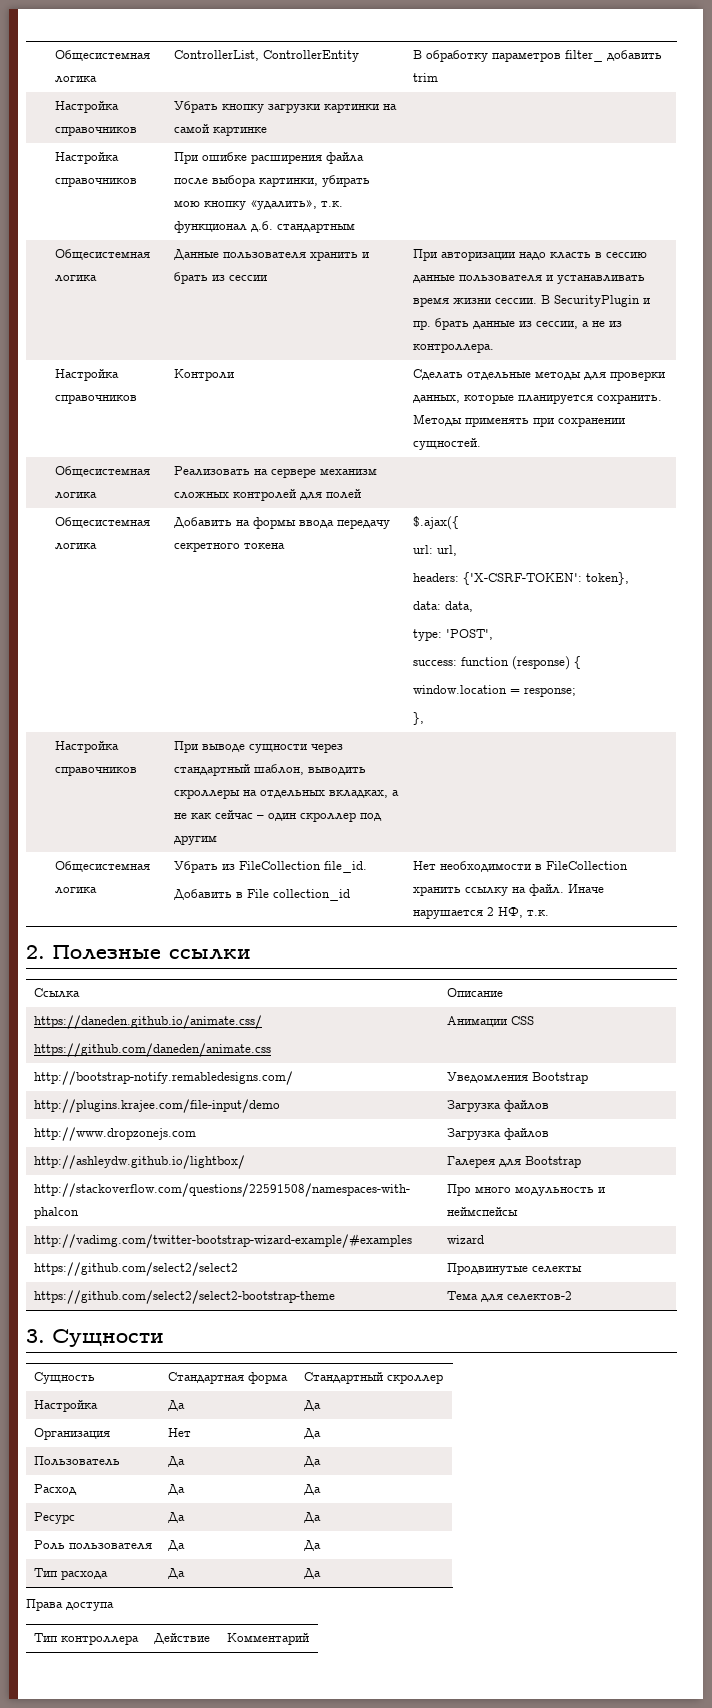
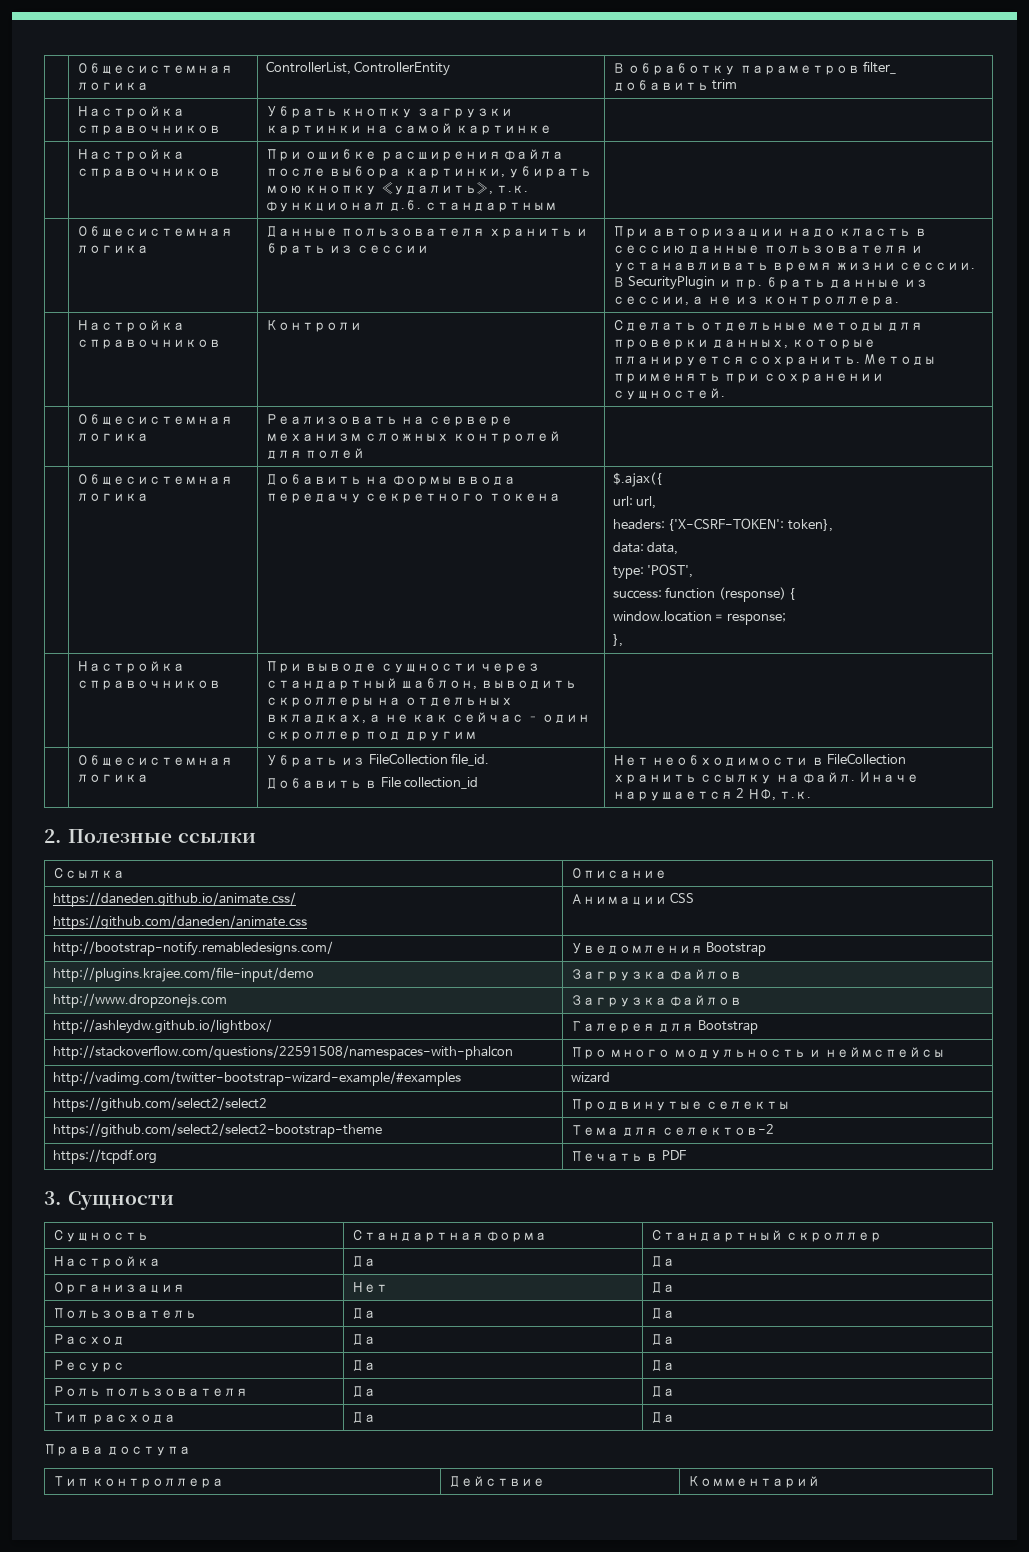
+ https://tcpdf.org | Печать в PDF

